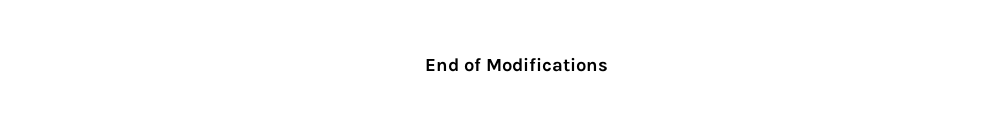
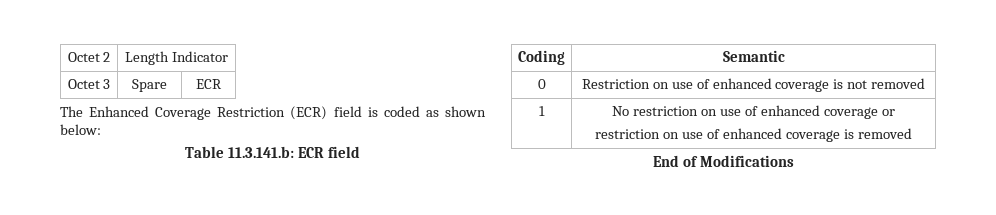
+ Octet 2 | Length Indicator
+ Octet 3 | Spare | ECR
+ The Enhanced Coverage Restriction (ECR) field is coded as shown below:
+ Table 11.3.141.b: ECR field
+ Coding | Semantic
+ 0 | Restriction on use of enhanced coverage is not removed
+ 1 | No restriction on use of enhanced coverage or
+ restriction on use of enhanced coverage is removed

